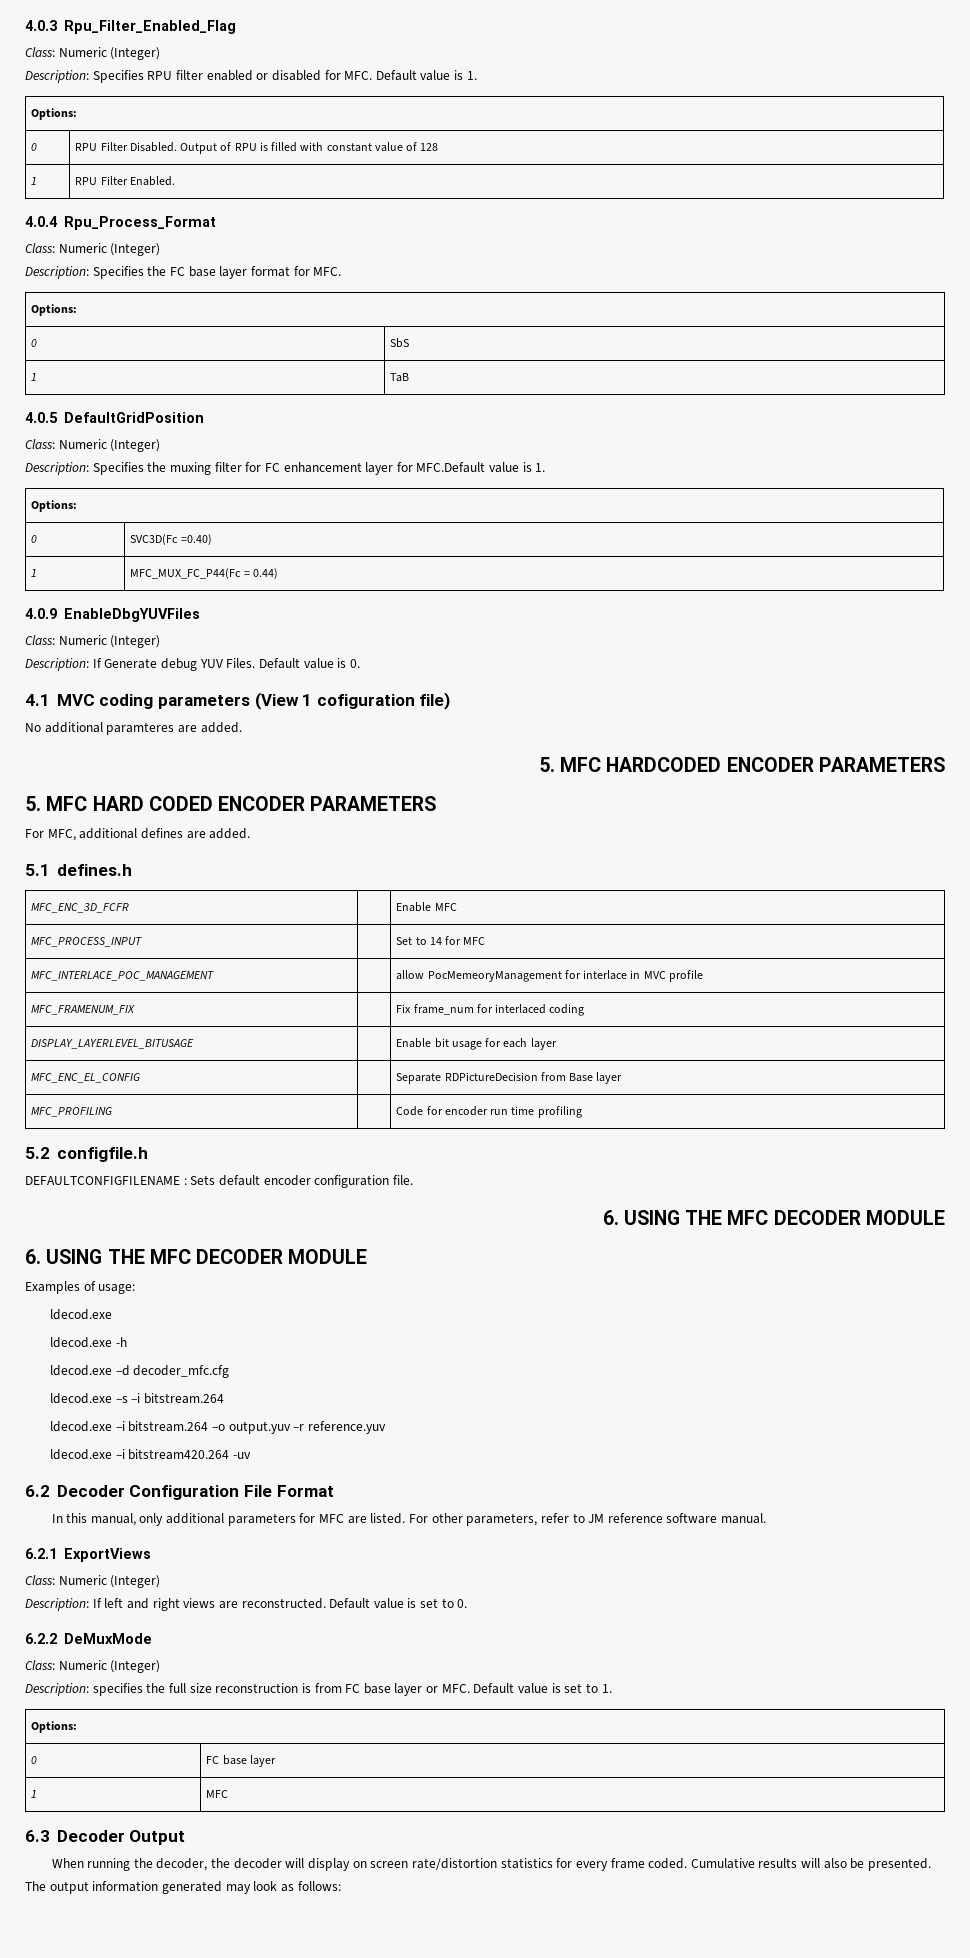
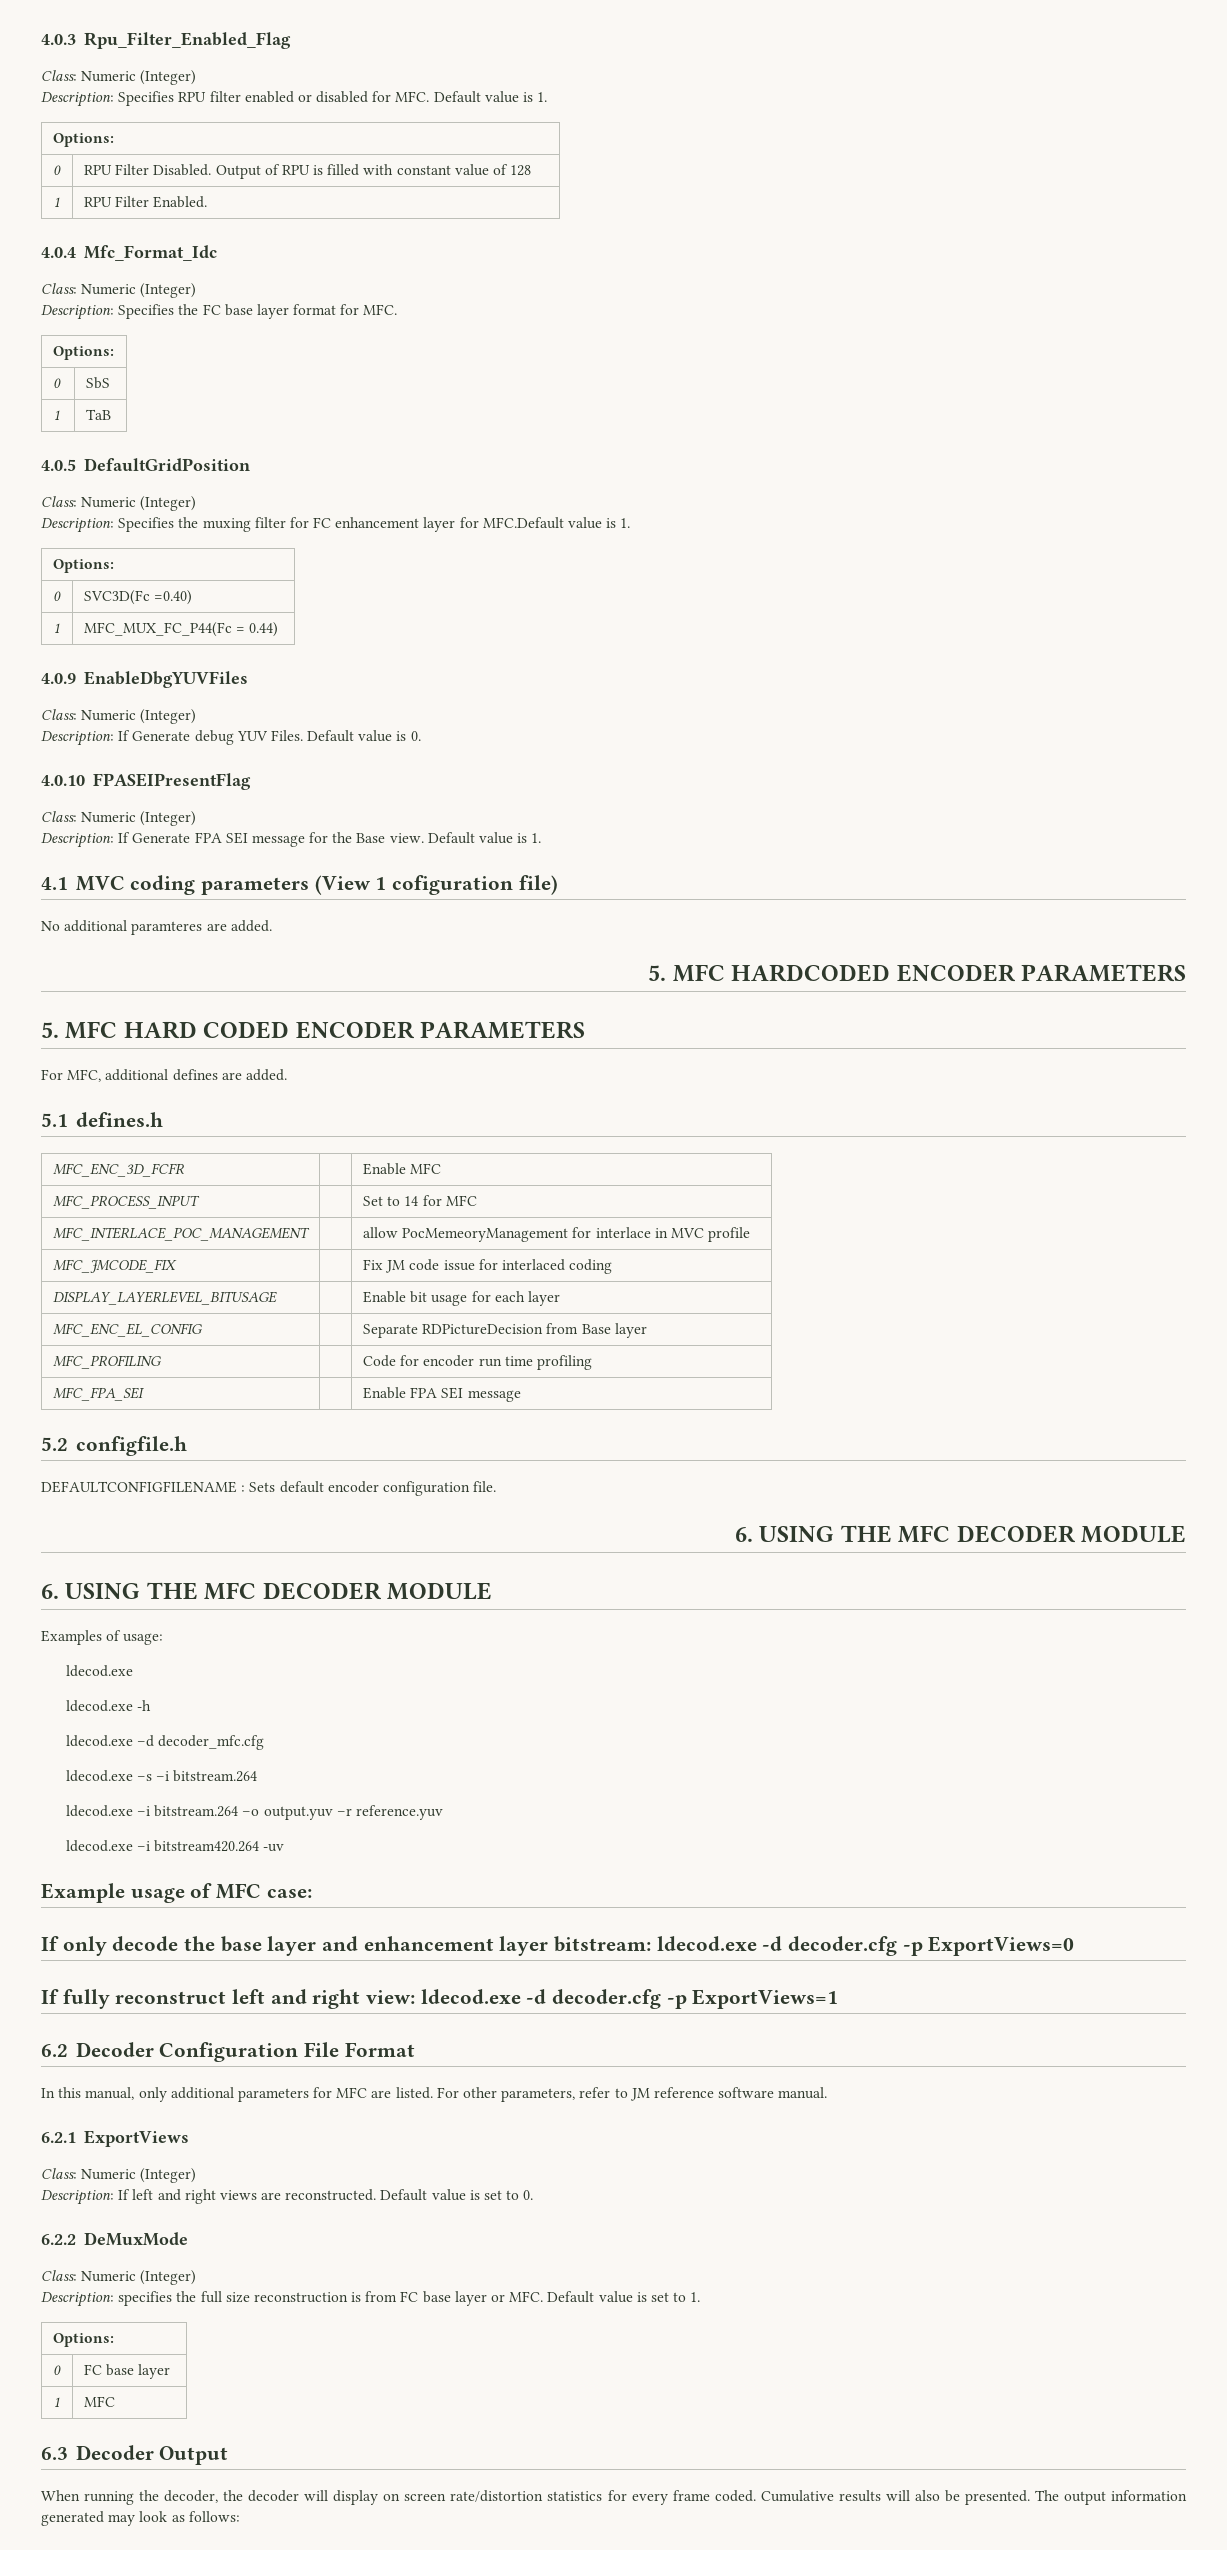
- 4.0.4 Rpu_Process_Format
+ 4.0.4 Mfc_Format_Idc
+ 4.0.10 FPASEIPresentFlag
+ Class: Numeric (Integer)
+ Description: If Generate FPA SEI message for the Base view. Default value is 1.
- MFC_FRAMENUM_FIX | | Fix frame_num for interlaced coding
+ MFC_JMCODE_FIX | | Fix JM code issue for interlaced coding
+ MFC_FPA_SEI | | Enable FPA SEI message
+ Example usage of MFC case:
+ If only decode the base layer and enhancement layer bitstream: ldecod.exe -d decoder.cfg -p ExportViews=0
+ If fully reconstruct left and right view: ldecod.exe -d decoder.cfg -p ExportViews=1

